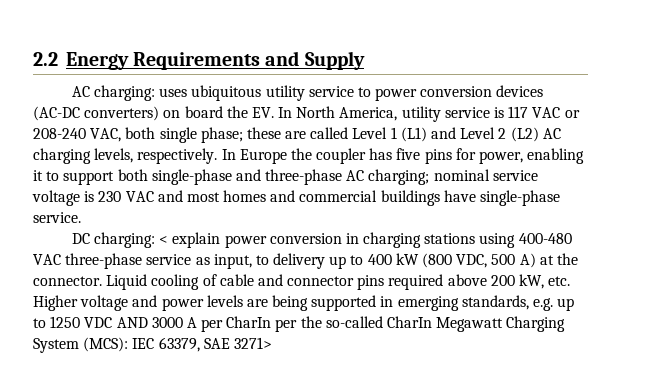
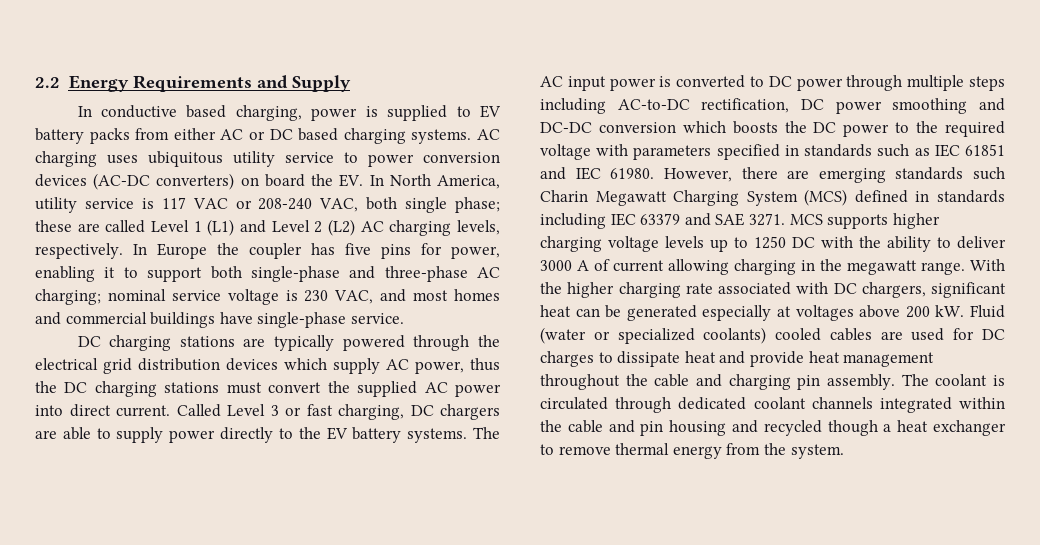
- AC charging: uses ubiquitous utility service to power conversion devices (AC-DC converters) on board the EV. In North America, utility service is 117 VAC or 208-240 VAC, both single phase; these are called Level 1 (L1) and Level 2 (L2) AC charging levels, respectively.
+ In conductive based charging, power is supplied to EV battery packs from either AC or DC based charging systems. AC charging uses ubiquitous utility service to power conversion devices (AC-DC converters) on board the EV. In North America, utility service is 117 VAC or 208-240 VAC, both single phase; these are called Level 1 (L1) and Level 2 (L2) AC charging levels, respectively.
- In Europe the coupler has five pins for power, enabling it to support both single-phase and three-phase AC charging; nominal service voltage is 230 VAC and most homes and commercial buildings have single-phase service.
+ In Europe the coupler has five pins for power, enabling it to support both single-phase and three-phase AC charging; nominal service voltage is 230 VAC, and most homes and commercial buildings have single-phase service.
- DC charging: < explain power conversion in charging stations using 400-480 VAC three-phase service as input, to delivery up to 400 kW (800 VDC, 500 A) at the connector. Liquid cooling of cable and connector pins required above 200 kW, etc. Higher voltage and power levels are being supported in emerging standards, e.g. up to 1250 VDC AND 3000 A per CharIn per the so-called CharIn Megawatt Charging System (MCS): IEC 63379, SAE 3271>
+ DC charging stations are typically powered through the electrical grid distribution devices which supply AC power, thus the DC charging stations must convert the supplied AC power into direct current. Called Level 3 or fast charging, DC chargers are able to supply power directly to the EV battery systems. The AC input power is converted to DC power through multiple steps including AC-to-DC rectification, DC power smoothing and DC-DC conversion which boosts the DC power to the required voltage with parameters specified in standards such as IEC 61851 and IEC 61980. However, there are emerging standards such Charin Megawatt Charging System (MCS) defined in standards including IEC 63379 and SAE 3271. MCS supports higher charging voltage levels up to 1250 DC with the ability to deliver 3000 A of current allowing charging in the megawatt range. With the higher charging rate associated with DC chargers, significant heat can be generated especially at voltages above 200 kW. Fluid (water or specialized coolants) cooled cables are used for DC charges to dissipate heat and provide heat management throughout the cable and charging pin assembly. The coolant is circulated through dedicated coolant channels integrated within the cable and pin housing and recycled though a heat exchanger to remove thermal energy from the system.

